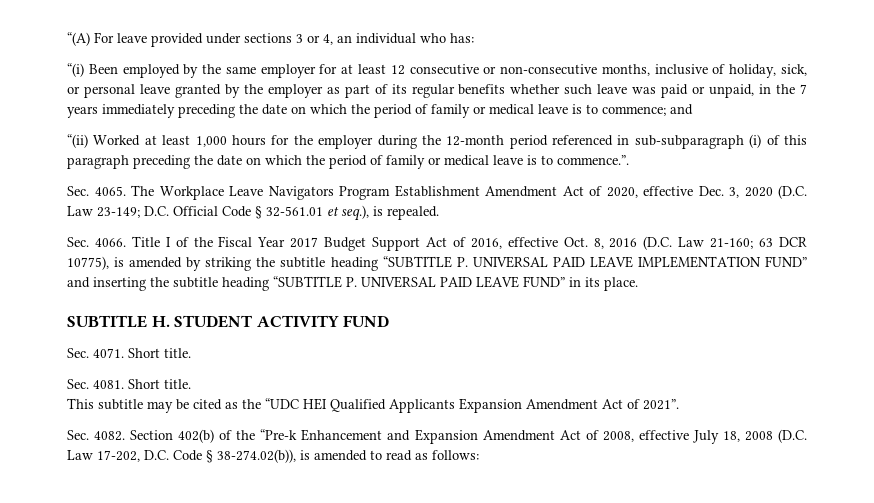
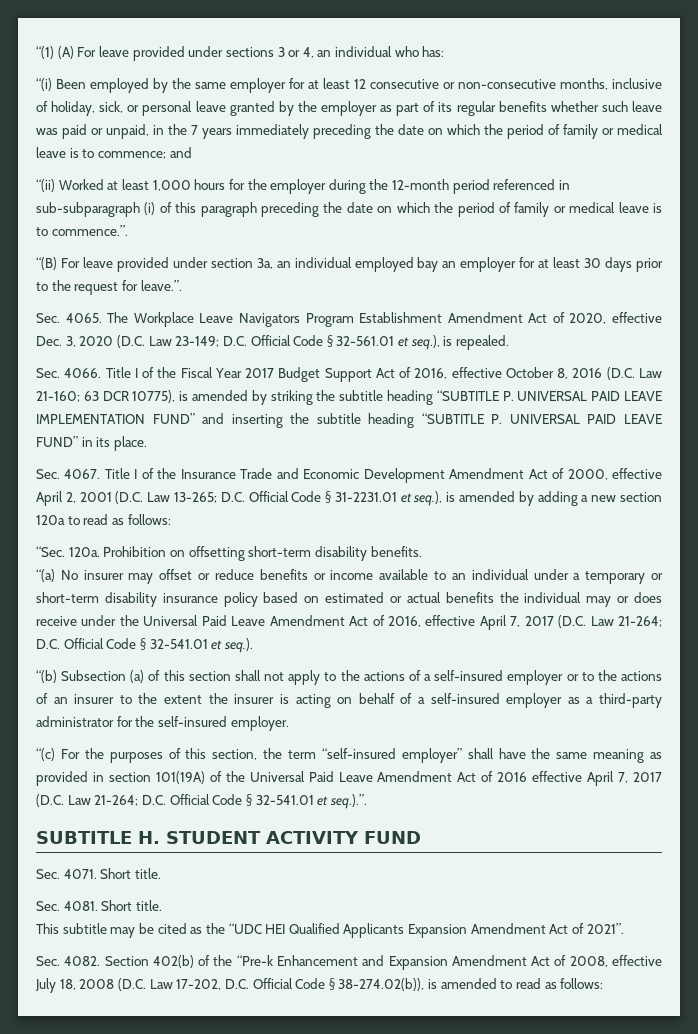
- “(A) For leave provided under sections 3 or 4, an individual who has:
+ “(1) (A) For leave provided under sections 3 or 4, an individual who has:
+ “(B) For leave provided under section 3a, an individual employed bay an employer for at least 30 days prior to the request for leave.”.
- Title I of the Fiscal Year 2017 Budget Support Act of 2016, effective Oct. 8, 2016 (D.C. Law 21-160; 63 DCR 10775), is amended by striking the subtitle heading “SUBTITLE P. UNIVERSAL PAID LEAVE IMPLEMENTATION FUND” and inserting the subtitle heading “SUBTITLE P. UNIVERSAL PAID LEAVE FUND” in its place.
+ Title I of the Fiscal Year 2017 Budget Support Act of 2016, effective October 8, 2016 (D.C. Law 21-160; 63 DCR 10775), is amended by striking the subtitle heading “SUBTITLE P. UNIVERSAL PAID LEAVE IMPLEMENTATION FUND” and inserting the subtitle heading “SUBTITLE P. UNIVERSAL PAID LEAVE FUND” in its place.
+ Sec. 4067. Title I of the Insurance Trade and Economic Development Amendment Act of 2000, effective April 2, 2001 (D.C. Law 13-265; D.C. Official Code § 31-2231.01 et seq.), is amended by adding a new section 120a to read as follows:
+ “Sec. 120a. Prohibition on offsetting short-term disability benefits.
+ “(a) No insurer may offset or reduce benefits or income available to an individual under a temporary or short-term disability insurance policy based on estimated or actual benefits the individual may or does receive under the Universal Paid Leave Amendment Act of 2016, effective April 7, 2017 (D.C. Law 21-264; D.C. Official Code § 32-541.01 et seq.).
+ “(b) Subsection (a) of this section shall not apply to the actions of a self-insured employer or to the actions of an insurer to the extent the insurer is acting on behalf of a self-insured employer as a third-party administrator for the self-insured employer.
+ “(c) For the purposes of this section, the term “self-insured employer” shall have the same meaning as provided in section 101(19A) of the Universal Paid Leave Amendment Act of 2016 effective April 7, 2017 (D.C. Law 21-264; D.C. Official Code § 32-541.01 et seq.).”.
- Section 402(b) of the “Pre-k Enhancement and Expansion Amendment Act of 2008, effective July 18, 2008 (D.C. Law 17-202, D.C. Code § 38-274.02(b)), is amended to read as follows:
+ Section 402(b) of the “Pre-k Enhancement and Expansion Amendment Act of 2008, effective July 18, 2008 (D.C. Law 17-202, D.C. Official Code § 38-274.02(b)), is amended to read as follows:

